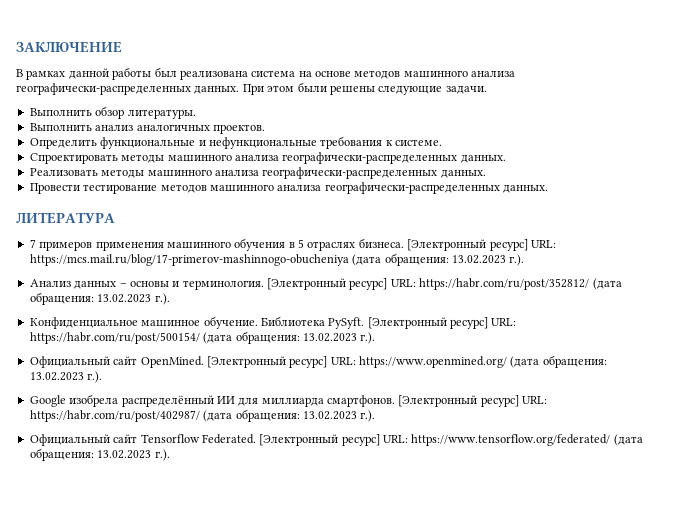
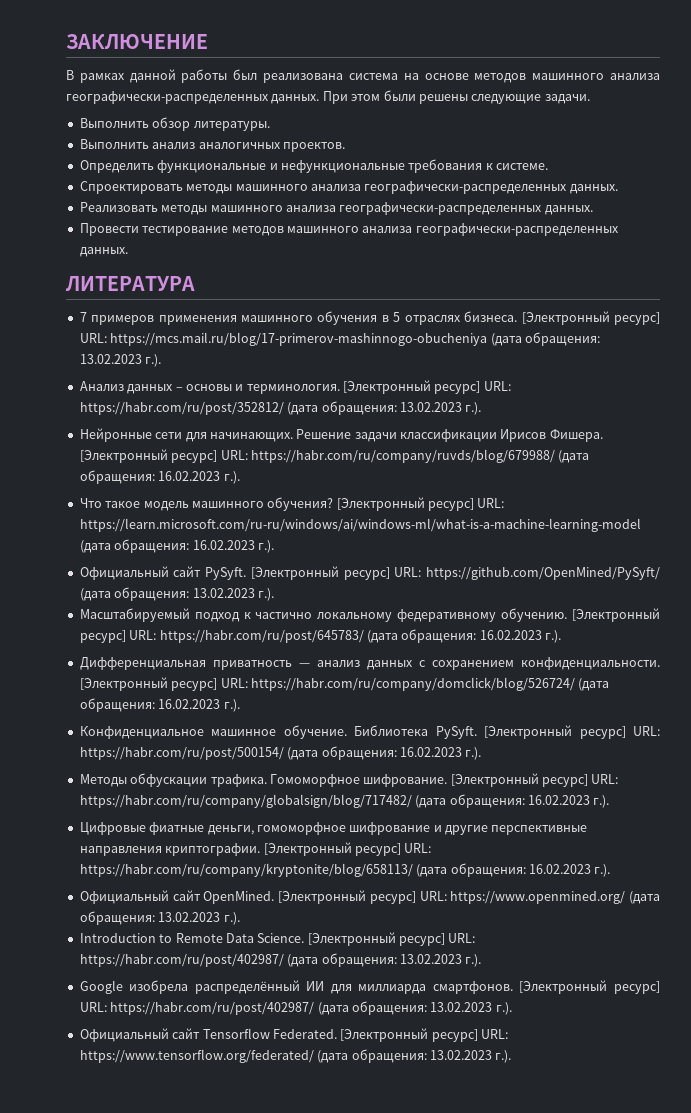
+ Нейронные сети для начинающих. Решение задачи классификации Ирисов Фишера. [Электронный ресурс] URL: https://habr.com/ru/company/ruvds/blog/679988/ (дата обращения: 16.02.2023 г.).
+ Что такое модель машинного обучения? [Электронный ресурс] URL: https://learn.microsoft.com/ru-ru/windows/ai/windows-ml/what-is-a-machine-learning-model (дата обращения: 16.02.2023 г.).
+ Официальный сайт PySyft. [Электронный ресурс] URL: https://github.com/OpenMined/PySyft/ (дата обращения: 13.02.2023 г.).
+ Масштабируемый подход к частично локальному федеративному обучению. [Электронный ресурс] URL: https://habr.com/ru/post/645783/ (дата обращения: 16.02.2023 г.).
+ Дифференциальная приватность — анализ данных с сохранением конфиденциальности. [Электронный ресурс] URL: https://habr.com/ru/company/domclick/blog/526724/ (дата обращения: 16.02.2023 г.).
- [Электронный ресурс] URL: https://habr.com/ru/post/500154/ (дата обращения: 13.02.2023 г.).
+ [Электронный ресурс] URL: https://habr.com/ru/post/500154/ (дата обращения: 16.02.2023 г.).
+ Методы обфускации трафика. Гомоморфное шифрование. [Электронный ресурс] URL: https://habr.com/ru/company/globalsign/blog/717482/ (дата обращения: 16.02.2023 г.).
+ Цифровые фиатные деньги, гомоморфное шифрование и другие перспективные направления криптографии. [Электронный ресурс] URL: https://habr.com/ru/company/kryptonite/blog/658113/ (дата обращения: 16.02.2023 г.).
+ Introduction to Remote Data Science. [Электронный ресурс] URL: https://habr.com/ru/post/402987/ (дата обращения: 13.02.2023 г.).

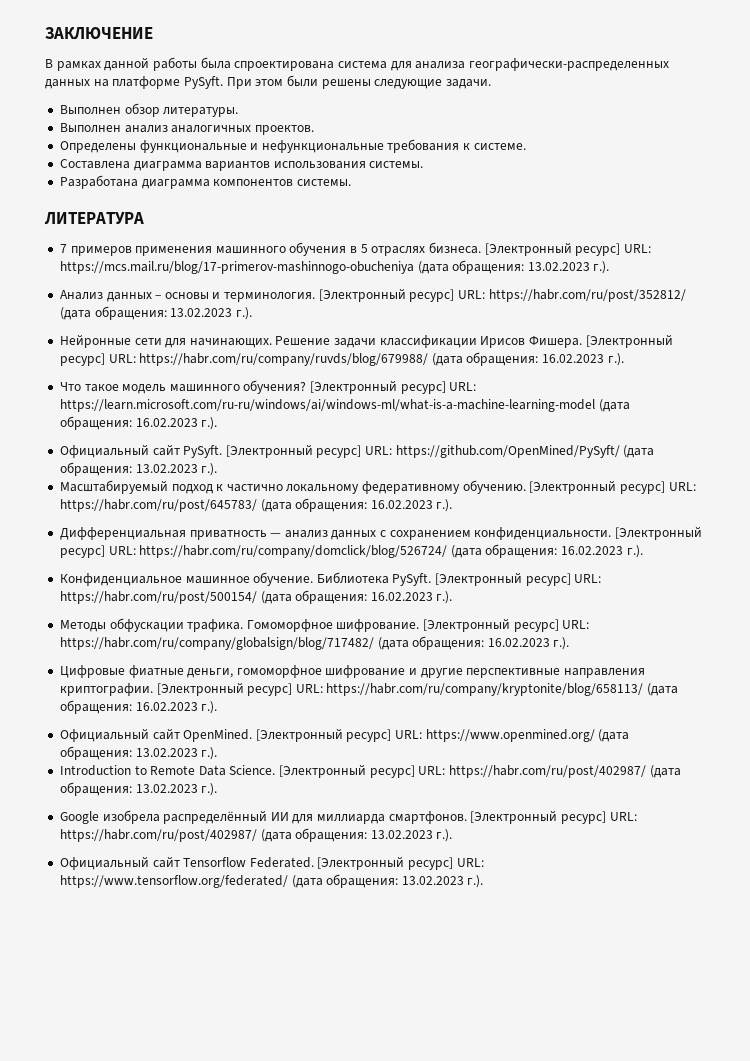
- В рамках данной работы был реализована система на основе методов машинного анализа географически-распределенных данных.
+ В рамках данной работы была спроектирована система для анализа географически-распределенных данных на платформе PySyft.
- Выполнить обзор литературы.
+ Выполнен обзор литературы.
- Выполнить анализ аналогичных проектов.
+ Выполнен анализ аналогичных проектов.
- Определить функциональные и нефункциональные требования к системе.
+ Определены функциональные и нефункциональные требования к системе.
- Спроектировать методы машинного анализа географически-распределенных данных.
- Реализовать методы машинного анализа географически-распределенных данных.
- Провести тестирование методов машинного анализа географически-распределенных данных.
+ Составлена диаграмма вариантов использования системы.
+ Разработана диаграмма компонентов системы.

